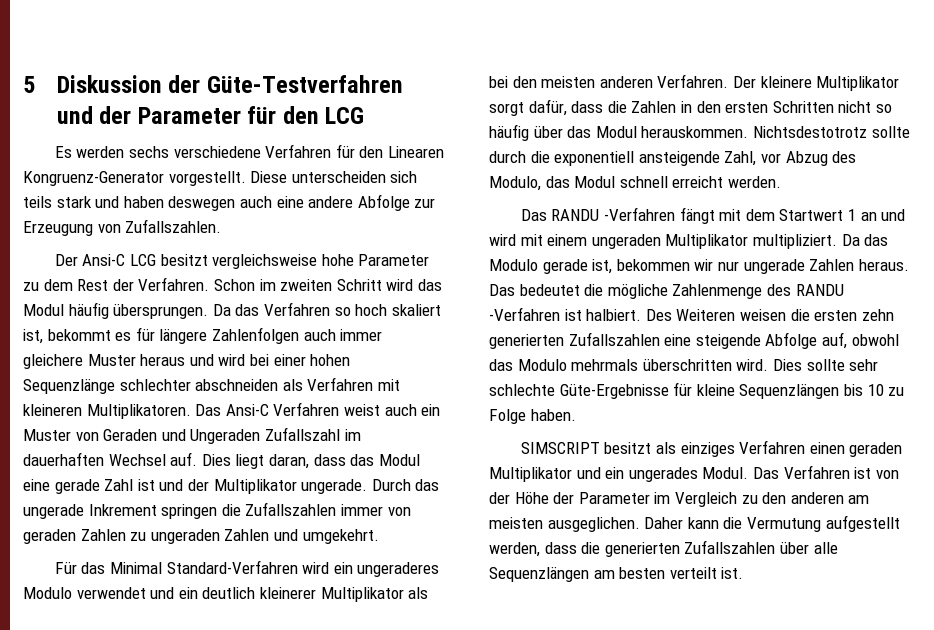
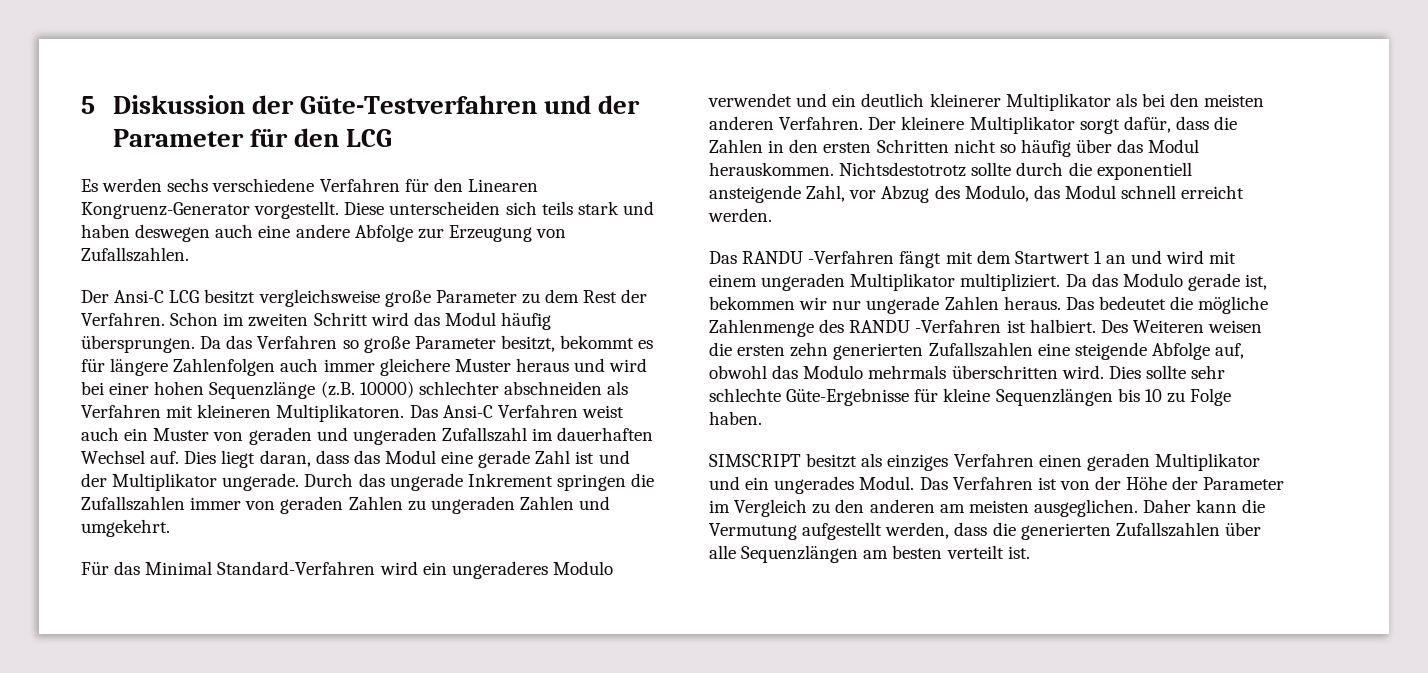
- Der Ansi-C LCG besitzt vergleichsweise hohe Parameter zu dem Rest der Verfahren.
+ Der Ansi-C LCG besitzt vergleichsweise große Parameter zu dem Rest der Verfahren.
- Da das Verfahren so hoch skaliert ist, bekommt es für längere Zahlenfolgen auch immer gleichere Muster heraus und wird bei einer hohen Sequenzlänge schlechter abschneiden als Verfahren mit kleineren Multiplikatoren.
+ Da das Verfahren so große Parameter besitzt, bekommt es für längere Zahlenfolgen auch immer gleichere Muster heraus und wird bei einer hohen Sequenzlänge (z.B. 10000) schlechter abschneiden als Verfahren mit kleineren Multiplikatoren.
- Das Ansi-C Verfahren weist auch ein Muster von Geraden und Ungeraden Zufallszahl im dauerhaften Wechsel auf.
+ Das Ansi-C Verfahren weist auch ein Muster von geraden und ungeraden Zufallszahl im dauerhaften Wechsel auf.

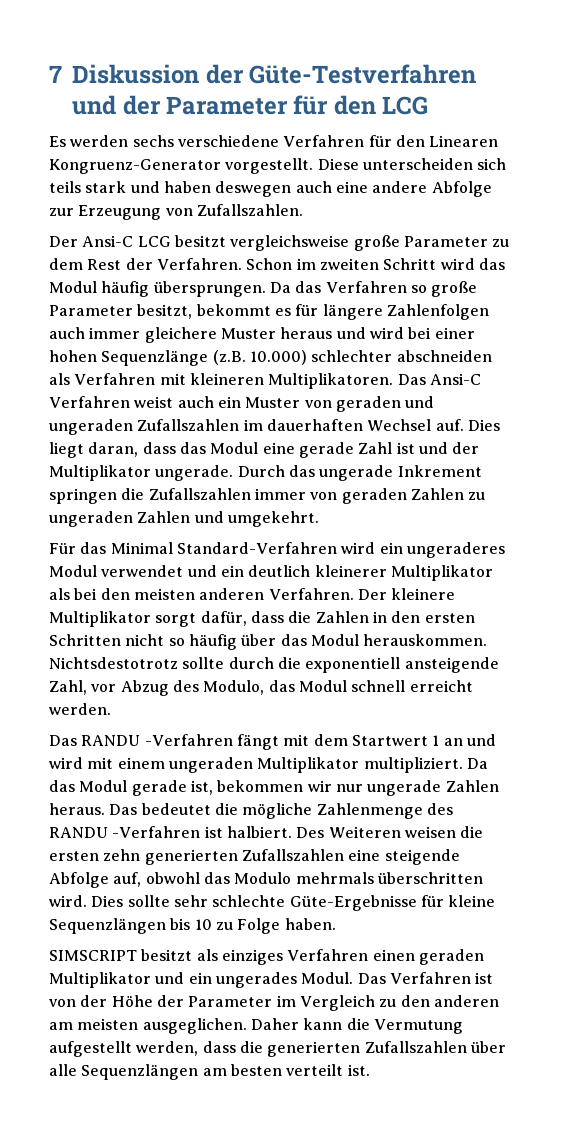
- 5 Diskussion der Güte-Testverfahren und der Parameter für den LCG
+ 7 Diskussion der Güte-Testverfahren und der Parameter für den LCG
- Da das Verfahren so große Parameter besitzt, bekommt es für längere Zahlenfolgen auch immer gleichere Muster heraus und wird bei einer hohen Sequenzlänge (z.B. 10000) schlechter abschneiden als Verfahren mit kleineren Multiplikatoren.
+ Da das Verfahren so große Parameter besitzt, bekommt es für längere Zahlenfolgen auch immer gleichere Muster heraus und wird bei einer hohen Sequenzlänge (z.B. 10.000) schlechter abschneiden als Verfahren mit kleineren Multiplikatoren.
- Das Ansi-C Verfahren weist auch ein Muster von geraden und ungeraden Zufallszahl im dauerhaften Wechsel auf.
+ Das Ansi-C Verfahren weist auch ein Muster von geraden und ungeraden Zufallszahlen im dauerhaften Wechsel auf.
- Für das Minimal Standard-Verfahren wird ein ungeraderes Modulo verwendet und ein deutlich kleinerer Multiplikator als bei den meisten anderen Verfahren.
+ Für das Minimal Standard-Verfahren wird ein ungeraderes Modul verwendet und ein deutlich kleinerer Multiplikator als bei den meisten anderen Verfahren.
- Da das Modulo gerade ist, bekommen wir nur ungerade Zahlen heraus.
+ Da das Modul gerade ist, bekommen wir nur ungerade Zahlen heraus.

